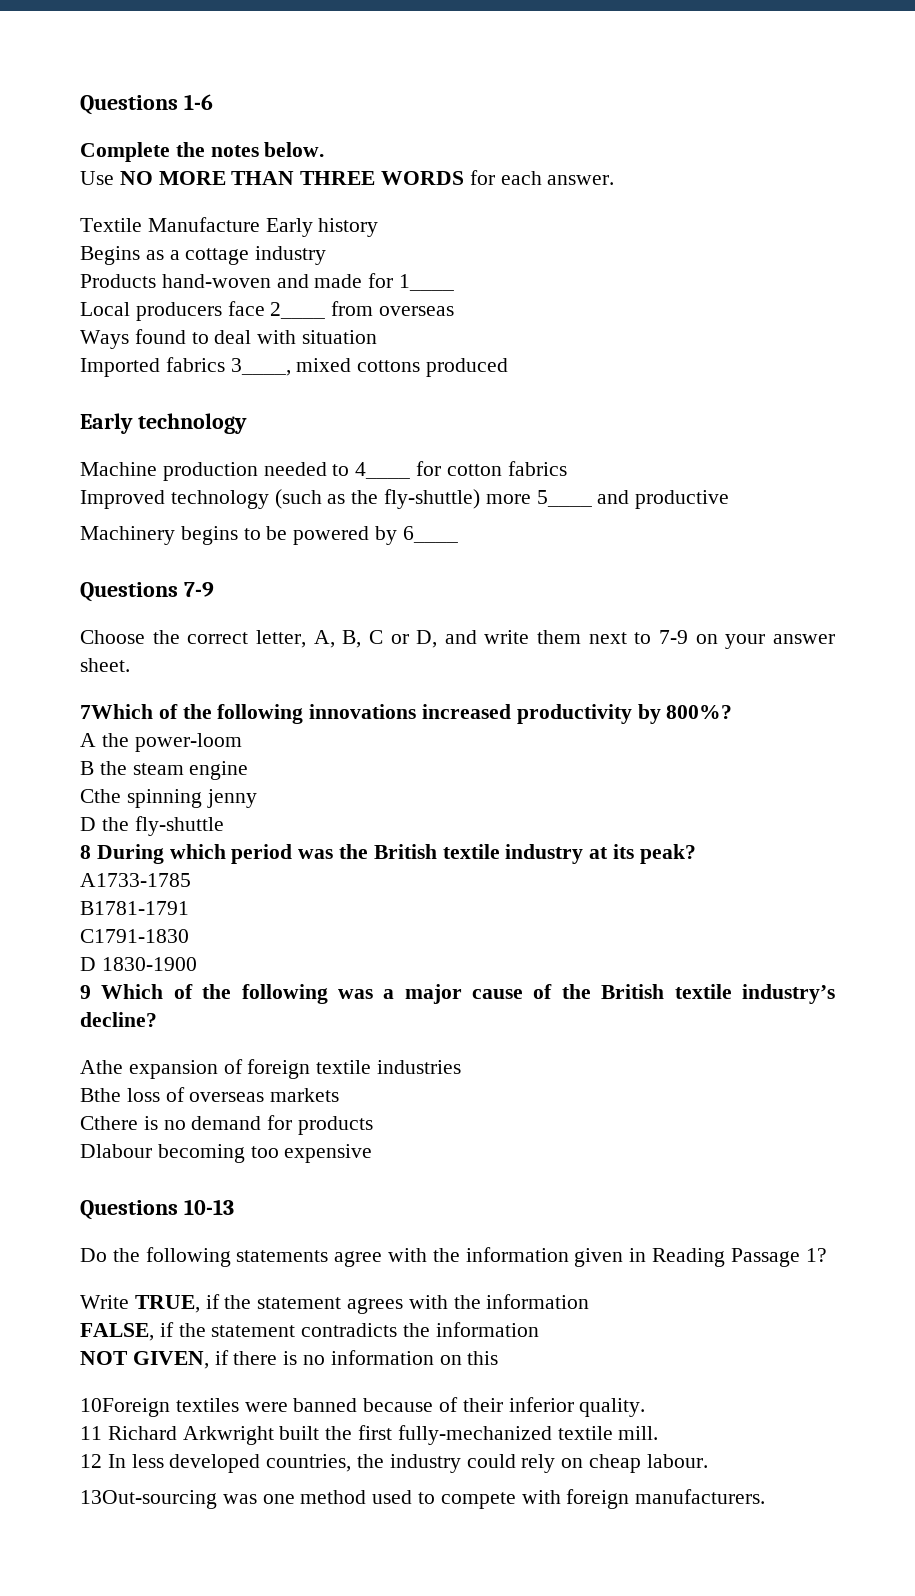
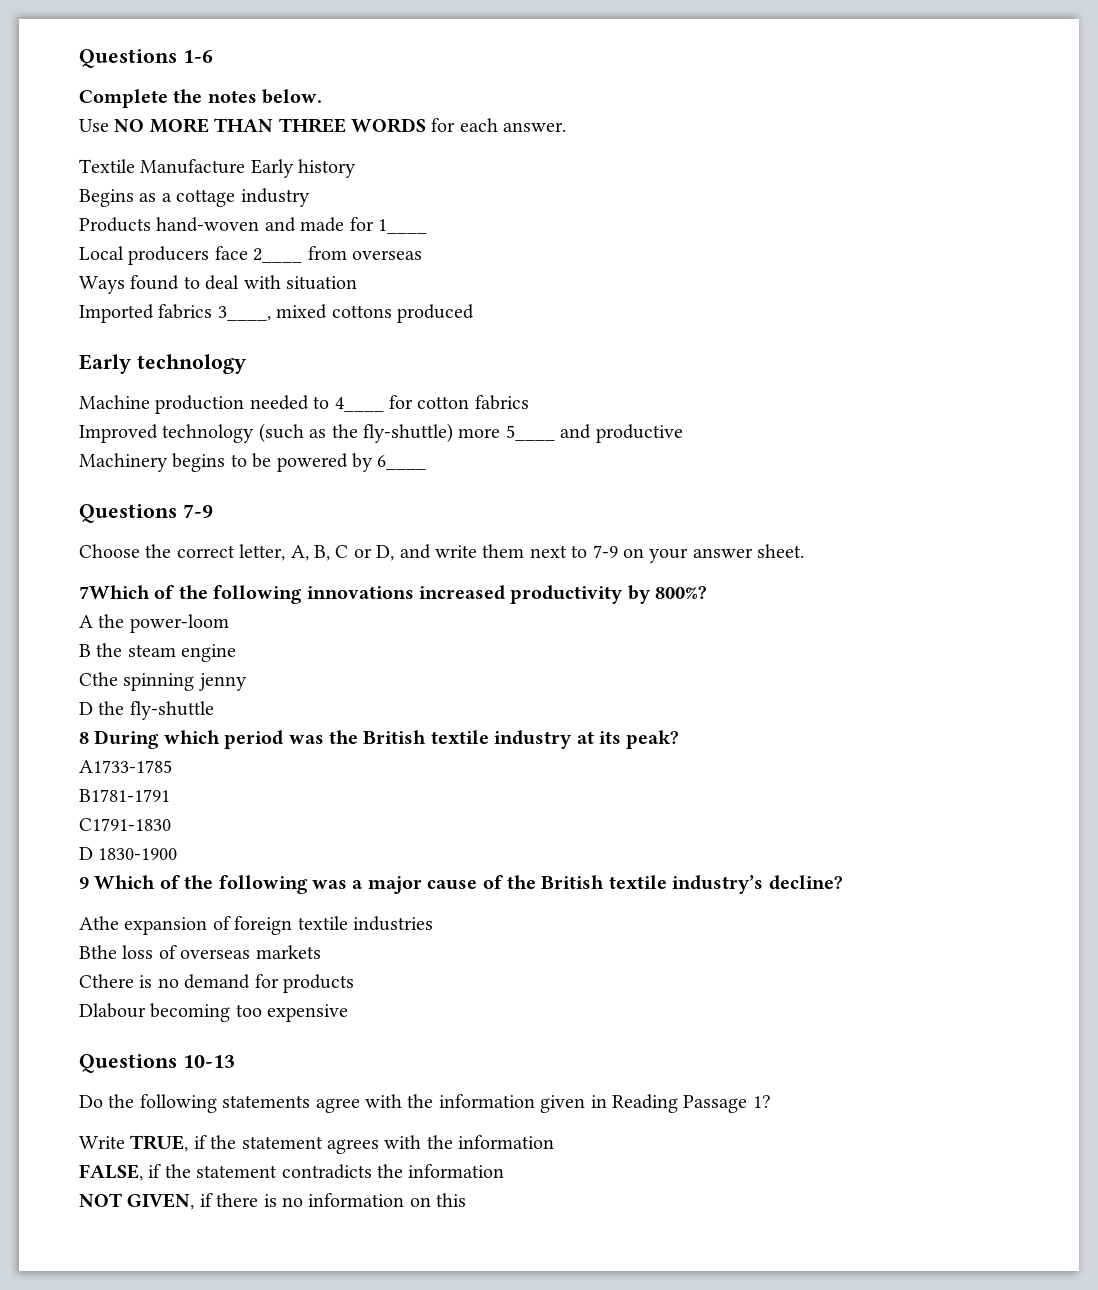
- 10Foreign textiles were banned because of their inferior quality.
- 11 Richard Arkwright built the first fully-mechanized textile mill.
- 12 In less developed countries, the industry could rely on cheap labour.
- 13Out-sourcing was one method used to compete with foreign manufacturers.

